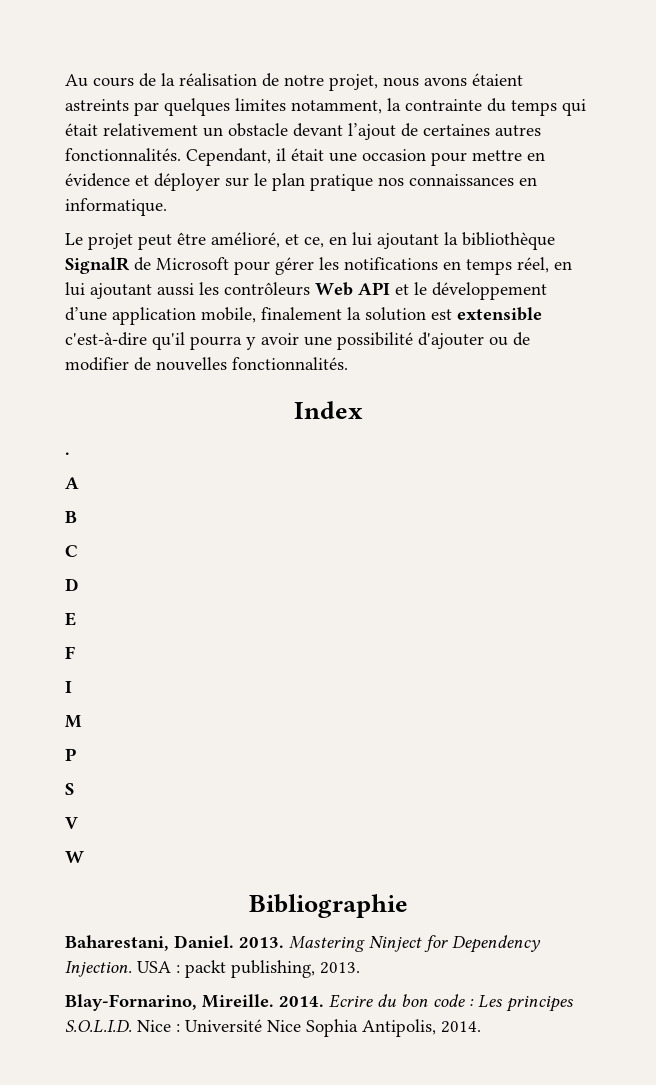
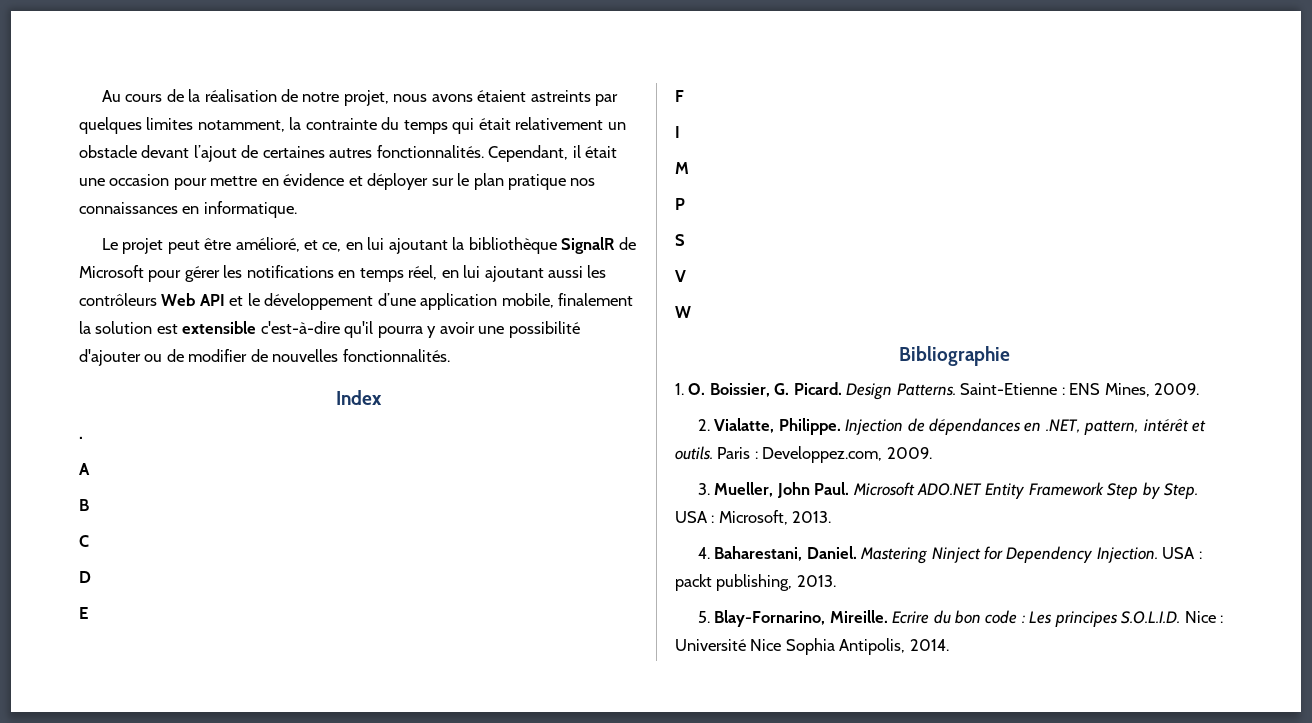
- Baharestani, Daniel. 2013.
+ 1. O. Boissier, G. Picard. Design Patterns. Saint-Etienne : ENS Mines, 2009.
+ 2. Vialatte, Philippe. Injection de dépendances en .NET, pattern, intérêt et outils. Paris : Developpez.com, 2009.
+ 3. Mueller, John Paul. Microsoft ADO.NET Entity Framework Step by Step. USA : Microsoft, 2013.
+ 4. Baharestani, Daniel.
- Blay-Fornarino, Mireille. 2014.
+ 5. Blay-Fornarino, Mireille.

